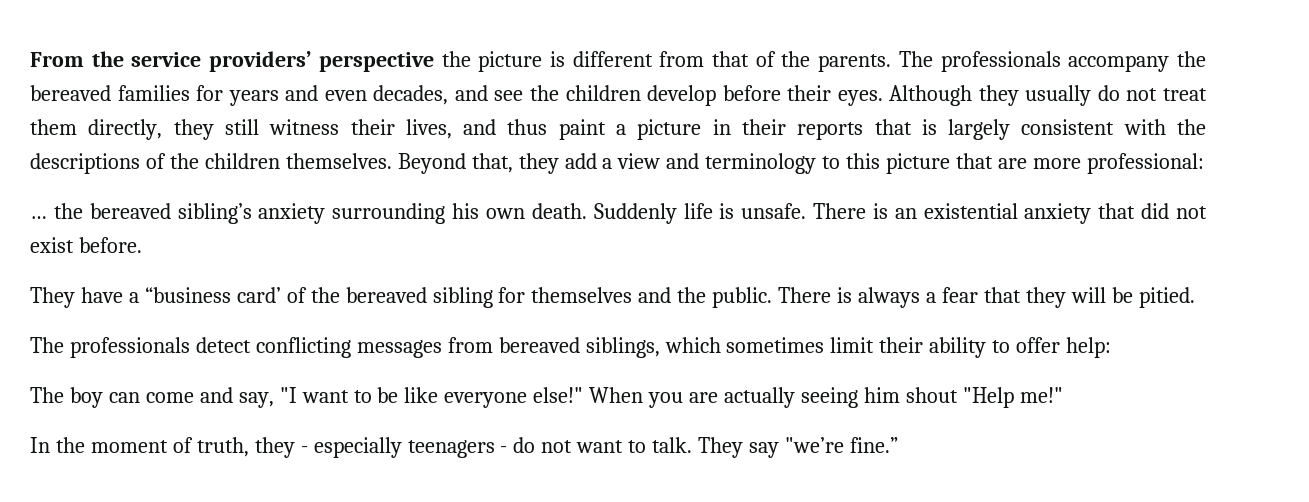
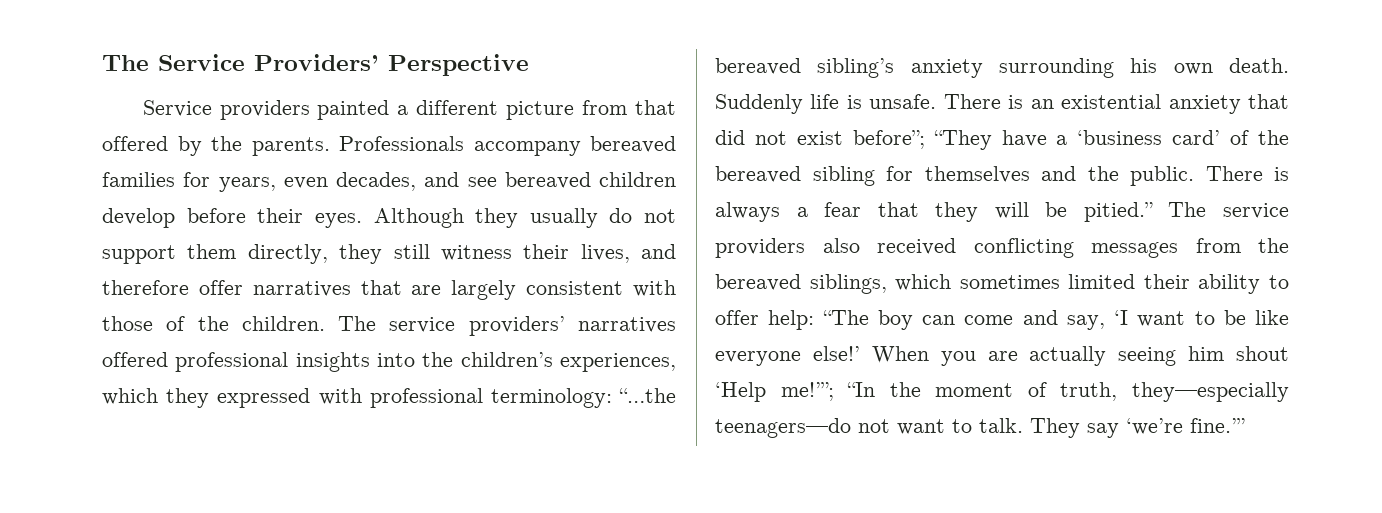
- From the service providers’ perspective the picture is different from that of the parents. The professionals accompany the bereaved families for years and even decades, and see the children develop before their eyes.
+ The Service Providers’ Perspective
+ Service providers painted a different picture from that offered by the parents. Professionals accompany bereaved families for years, even decades, and see bereaved children develop before their eyes.
- Although they usually do not treat them directly, they still witness their lives, and thus paint a picture in their reports that is largely consistent with the descriptions of the children themselves. Beyond that, they add a view and terminology to this picture that are more professional:
- … the bereaved sibling’s anxiety surrounding his own death.
+ Although they usually do not support them directly, they still witness their lives, and therefore offer narratives that are largely consistent with those of the children. The service providers’ narratives offered professional insights into the children’s experiences, which they expressed with professional terminology: “…the bereaved sibling’s anxiety surrounding his own death.
- There is an existential anxiety that did not exist before.
- They have a “business card’ of the bereaved sibling for themselves and the public.
+ There is an existential anxiety that did not exist before”; “They have a ‘business card’ of the bereaved sibling for themselves and the public.
- There is always a fear that they will be pitied.
- The professionals detect conflicting messages from bereaved siblings, which sometimes limit their ability to offer help:
- The boy can come and say, "I want to be like everyone else!"
+ There is always a fear that they will be pitied.” The service providers also received conflicting messages from the bereaved siblings, which sometimes limited their ability to offer help: “The boy can come and say, ‘I want to be like everyone else!’
- When you are actually seeing him shout "Help me!"
- In the moment of truth, they - especially teenagers - do not want to talk.
+ When you are actually seeing him shout ‘Help me!’”; “In the moment of truth, they—especially teenagers—do not want to talk.
- They say "we’re fine.”
+ They say ‘we’re fine.’”

